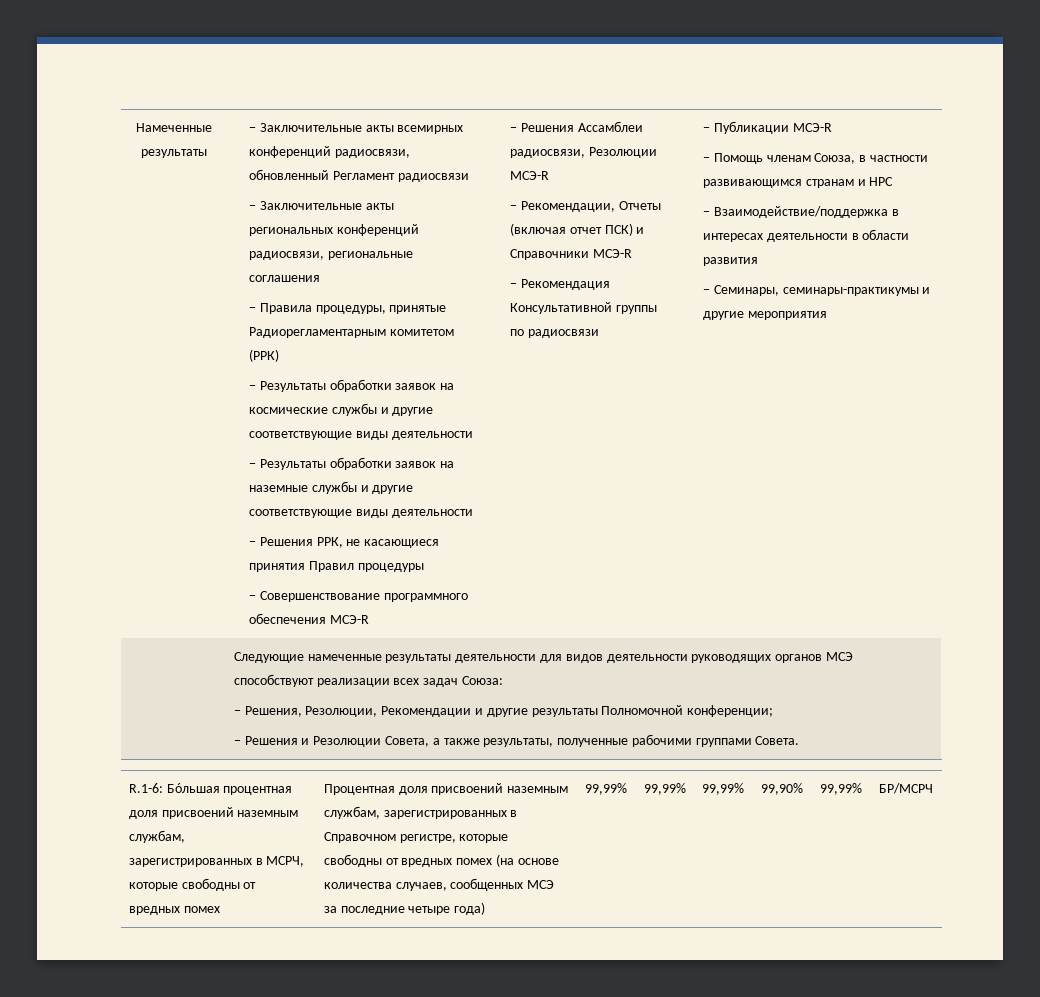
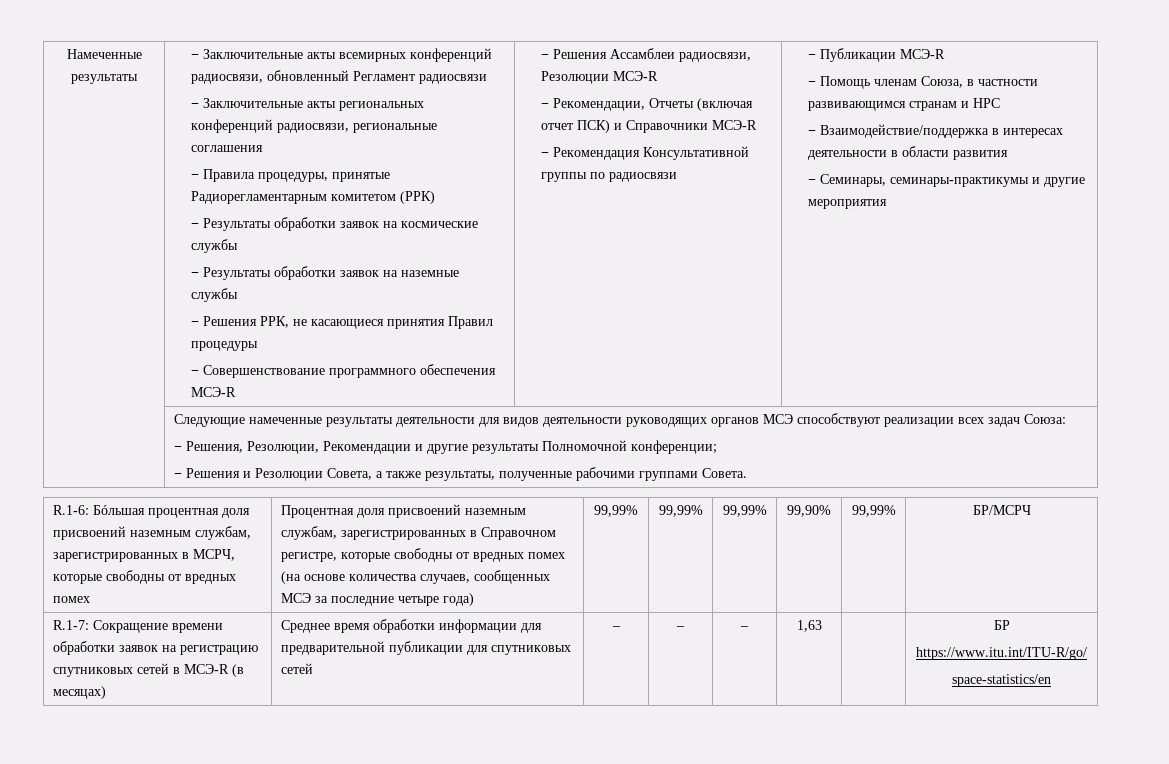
- − Результаты обработки заявок на космические службы и другие соответствующие виды деятельности
+ − Результаты обработки заявок на космические службы
- − Результаты обработки заявок на наземные службы и другие соответствующие виды деятельности
+ − Результаты обработки заявок на наземные службы
+ R.1-7: Сокращение времени обработки заявок на регистрацию спутниковых сетей в МСЭ-R (в месяцах) | Среднее время обработки информации для предварительной публикации для спутниковых сетей | – | – | – | 1,63 | | БР
+ https://www.itu.int/ITU-R/go/
+ space-statistics/en

